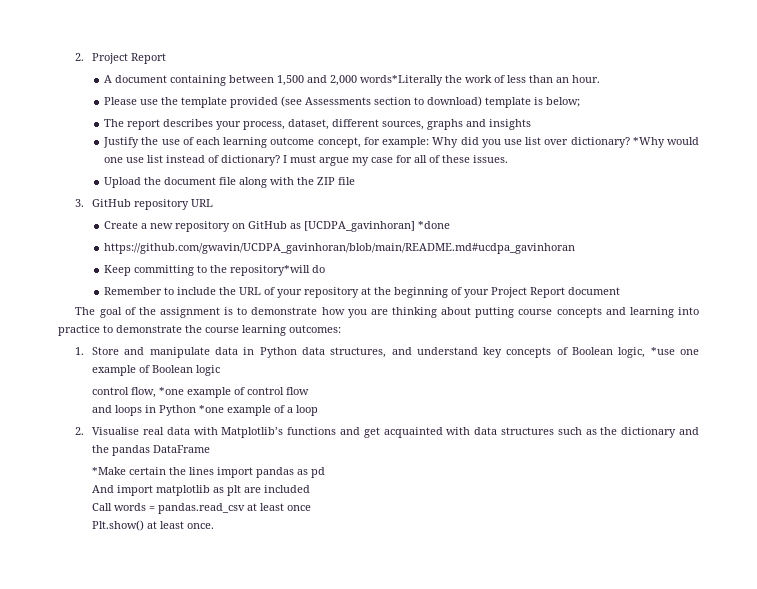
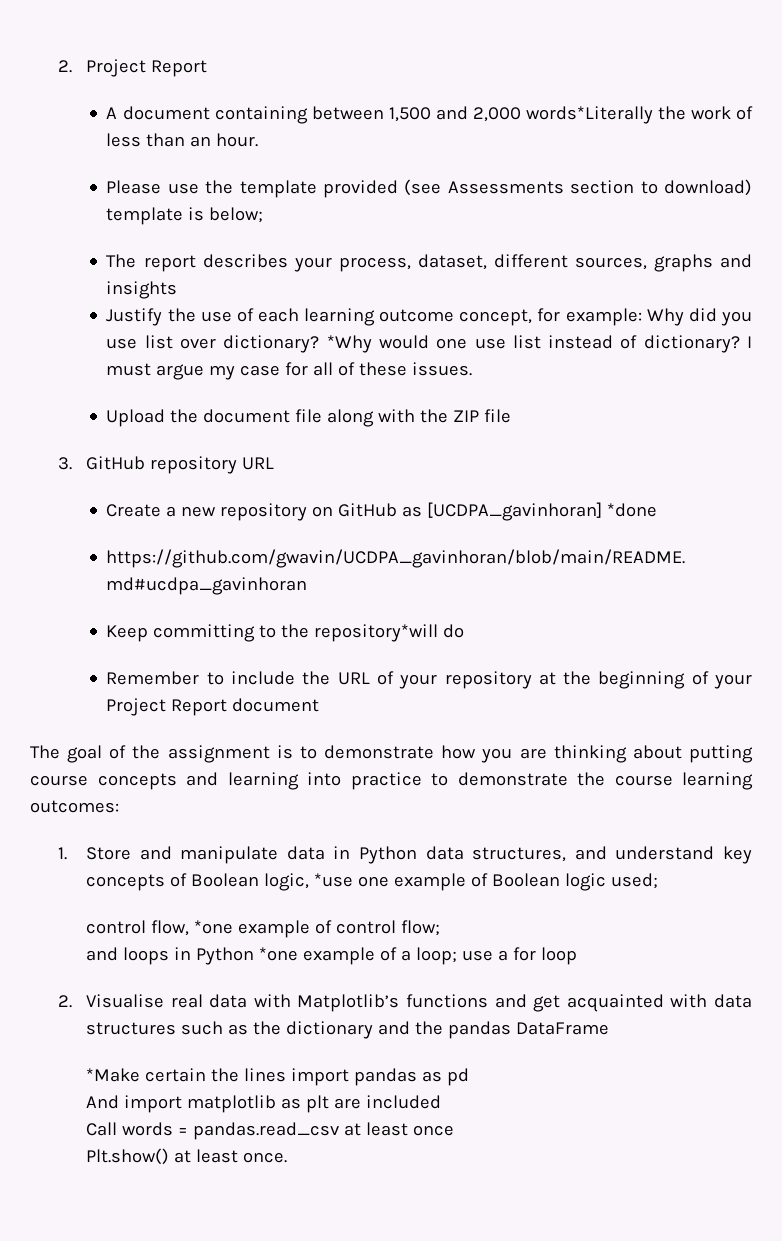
- 1. Store and manipulate data in Python data structures, and understand key concepts of Boolean logic, *use one example of Boolean logic
+ 1. Store and manipulate data in Python data structures, and understand key concepts of Boolean logic, *use one example of Boolean logic used;
- control flow, *one example of control flow
+ control flow, *one example of control flow;
- and loops in Python *one example of a loop
+ and loops in Python *one example of a loop; use a for loop

